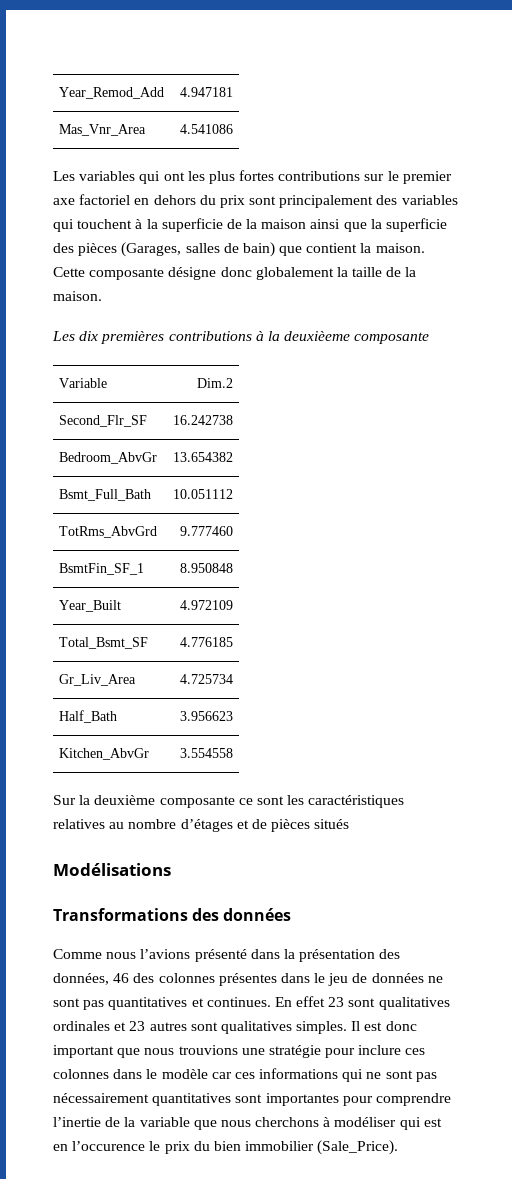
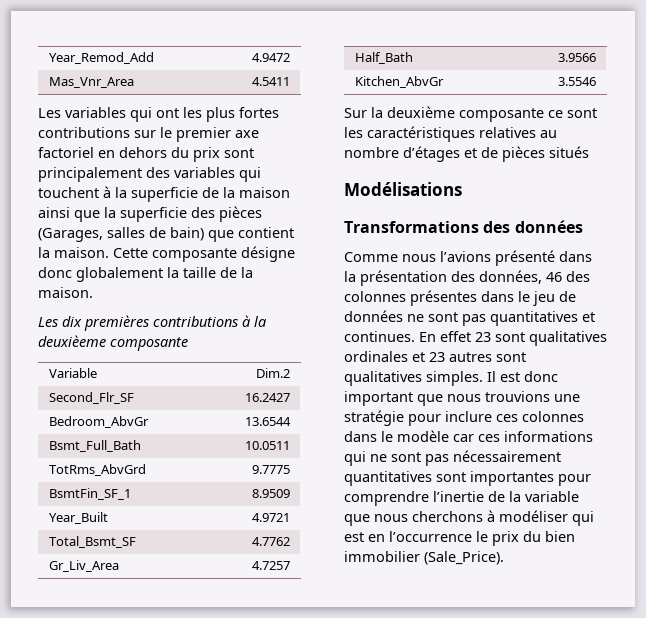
- Year_Remod_Add | 4.947181
+ Year_Remod_Add | 4.9472
- Mas_Vnr_Area | 4.541086
+ Mas_Vnr_Area | 4.5411
- Second_Flr_SF | 16.242738
+ Second_Flr_SF | 16.2427
- Bedroom_AbvGr | 13.654382
+ Bedroom_AbvGr | 13.6544
- Bsmt_Full_Bath | 10.051112
+ Bsmt_Full_Bath | 10.0511
- TotRms_AbvGrd | 9.777460
+ TotRms_AbvGrd | 9.7775
- BsmtFin_SF_1 | 8.950848
+ BsmtFin_SF_1 | 8.9509
- Year_Built | 4.972109
+ Year_Built | 4.9721
- Total_Bsmt_SF | 4.776185
+ Total_Bsmt_SF | 4.7762
- Gr_Liv_Area | 4.725734
+ Gr_Liv_Area | 4.7257
- Half_Bath | 3.956623
+ Half_Bath | 3.9566
- Kitchen_AbvGr | 3.554558
+ Kitchen_AbvGr | 3.5546
- Il est donc important que nous trouvions une stratégie pour inclure ces colonnes dans le modèle car ces informations qui ne sont pas nécessairement quantitatives sont importantes pour comprendre l’inertie de la variable que nous cherchons à modéliser qui est en l’occurence le prix du bien immobilier (Sale_Price).
+ Il est donc important que nous trouvions une stratégie pour inclure ces colonnes dans le modèle car ces informations qui ne sont pas nécessairement quantitatives sont importantes pour comprendre l’inertie de la variable que nous cherchons à modéliser qui est en l’occurrence le prix du bien immobilier (Sale_Price).

